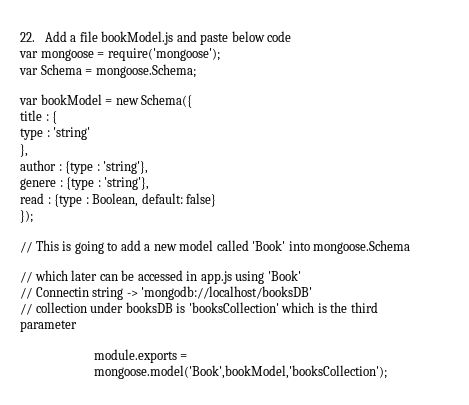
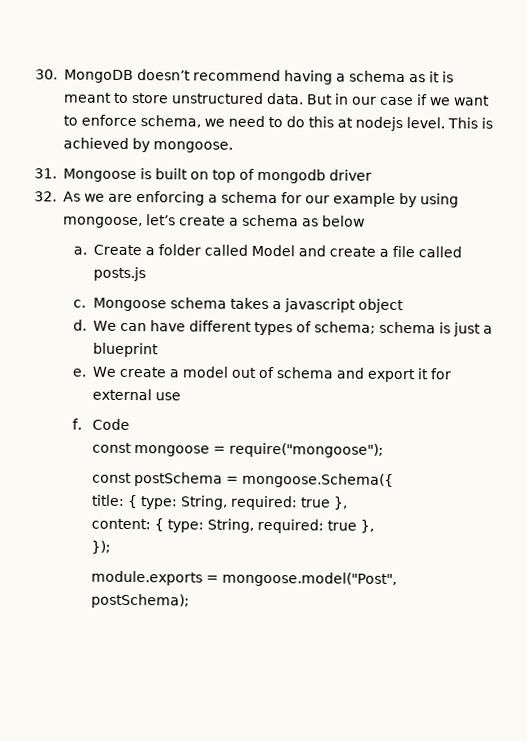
- 22. Add a file bookModel.js and paste below code
- var mongoose = require('mongoose');
- var Schema = mongoose.Schema;
- var bookModel = new Schema({
- title : {
- type : 'string'
- },
- author : {type : 'string'},
- genere : {type : 'string'},
- read : {type : Boolean, default: false}
+ 30. MongoDB doesn’t recommend having a schema as it is meant to store unstructured data. But in our case if we want to enforce schema, we need to do this at nodejs level. This is achieved by mongoose.
+ 31. Mongoose is built on top of mongodb driver
+ 32. As we are enforcing a schema for our example by using mongoose, let’s create a schema as below
+ a. Create a folder called Model and create a file called posts.js
+ c. Mongoose schema takes a javascript object
+ d. We can have different types of schema; schema is just a blueprint
+ e. We create a model out of schema and export it for external use
+ f. Code
+ const mongoose = require("mongoose");
+ const postSchema = mongoose.Schema({
+ title: { type: String, required: true },
+ content: { type: String, required: true },
  });
- // This is going to add a new model called 'Book' into mongoose.Schema
- // which later can be accessed in app.js using 'Book'
- // Connectin string -> 'mongodb://localhost/booksDB'
- // collection under booksDB is 'booksCollection' which is the third parameter
- module.exports = mongoose.model('Book',bookModel,'booksCollection');
+ module.exports = mongoose.model("Post", postSchema);

